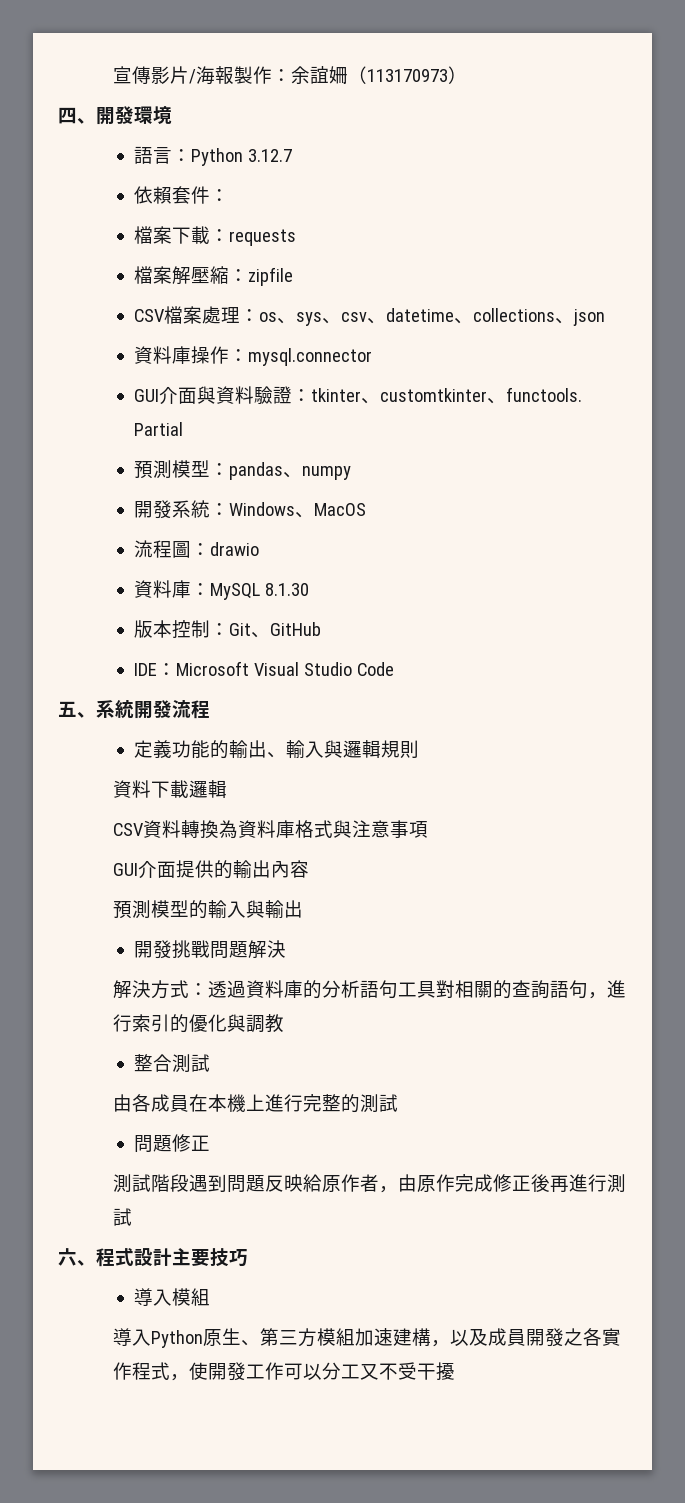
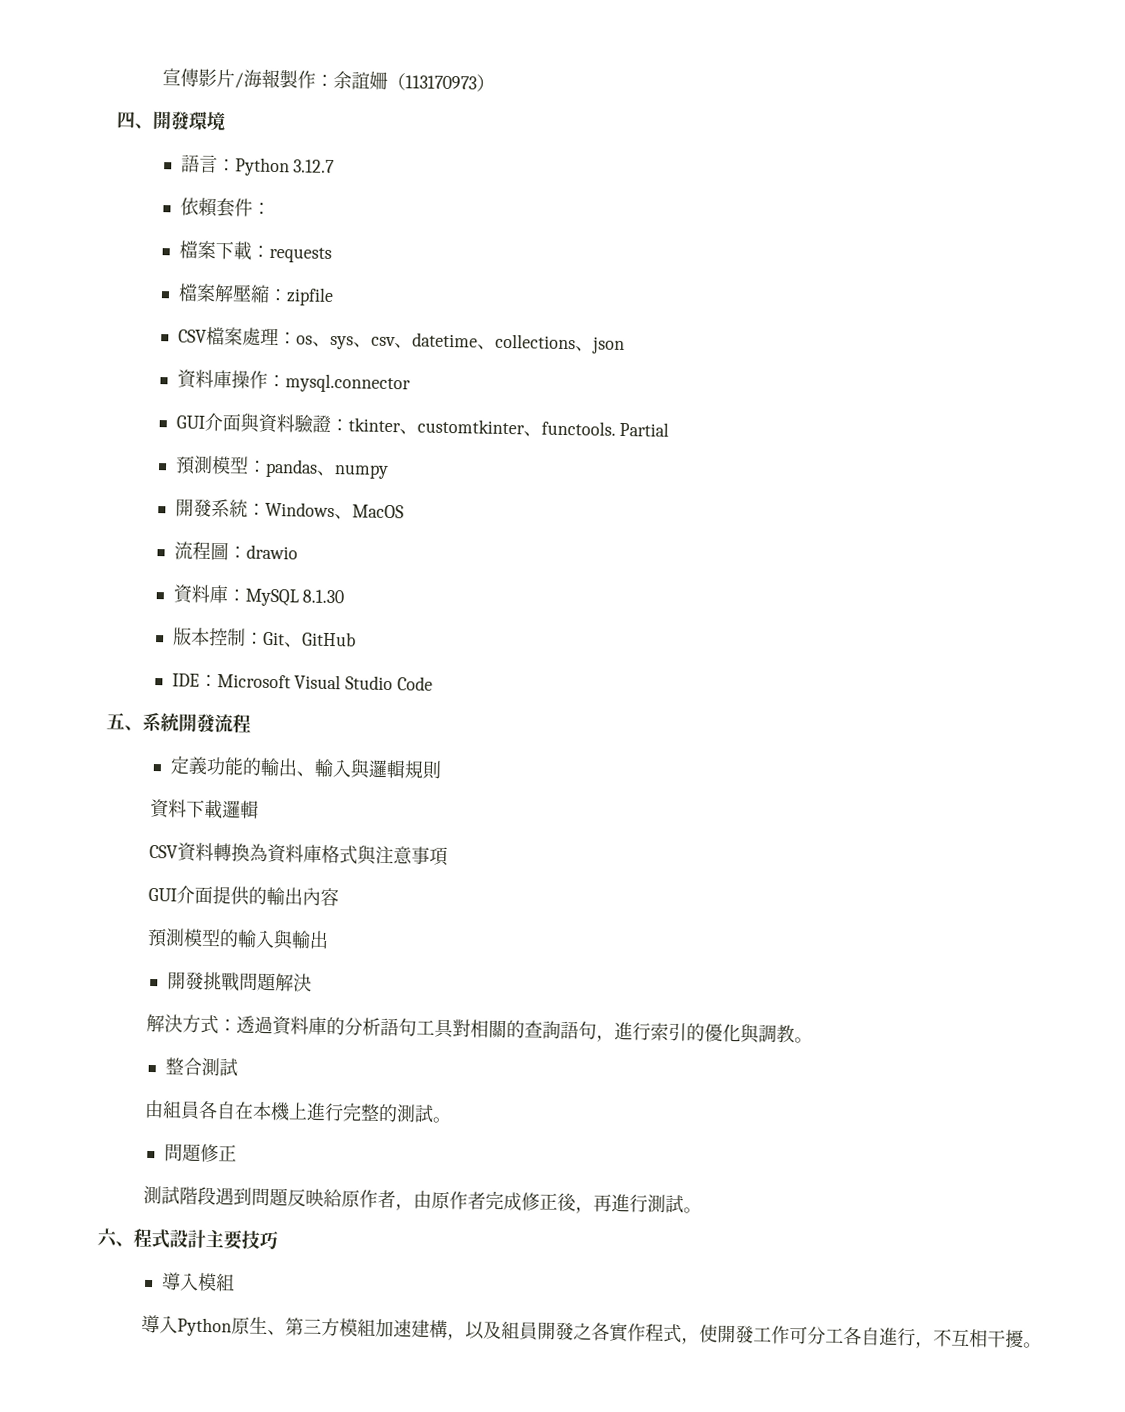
- 解決方式：透過資料庫的分析語句工具對相關的查詢語句，進行索引的優化與調教
+ 解決方式：透過資料庫的分析語句工具對相關的查詢語句，進行索引的優化與調教。
- 由各成員在本機上進行完整的測試
+ 由組員各自在本機上進行完整的測試。
- 測試階段遇到問題反映給原作者，由原作完成修正後再進行測試
+ 測試階段遇到問題反映給原作者，由原作者完成修正後，再進行測試。
- 導入Python原生、第三方模組加速建構，以及成員開發之各實作程式，使開發工作可以分工又不受干擾
+ 導入Python原生、第三方模組加速建構，以及組員開發之各實作程式，使開發工作可分工各自進行，不互相干擾。

